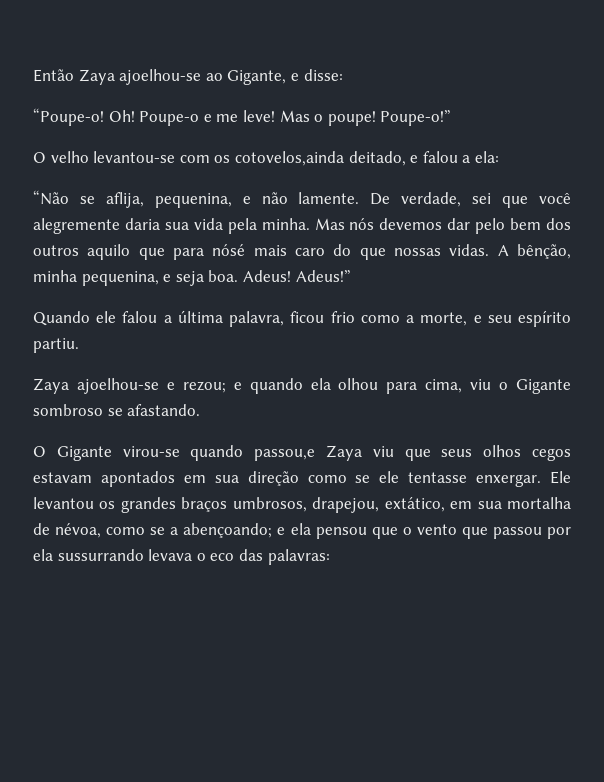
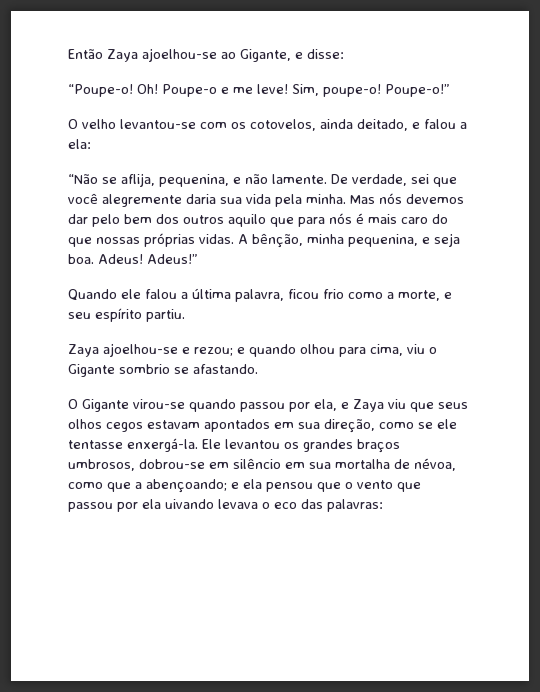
- Mas o poupe!
+ Sim, poupe-o!
- O velho levantou-se com os cotovelos,ainda deitado, e falou a ela:
+ O velho levantou-se com os cotovelos, ainda deitado, e falou a ela:
- Mas nós devemos dar pelo bem dos outros aquilo que para nósé mais caro do que nossas vidas.
+ Mas nós devemos dar pelo bem dos outros aquilo que para nós é mais caro do que nossas próprias vidas.
- Zaya ajoelhou-se e rezou; e quando ela olhou para cima, viu o Gigante sombroso se afastando.
+ Zaya ajoelhou-se e rezou; e quando olhou para cima, viu o Gigante sombrio se afastando.
- O Gigante virou-se quando passou,e Zaya viu que seus olhos cegos estavam apontados em sua direção como se ele tentasse enxergar.
+ O Gigante virou-se quando passou por ela, e Zaya viu que seus olhos cegos estavam apontados em sua direção, como se ele tentasse enxergá-la.
- Ele levantou os grandes braços umbrosos, drapejou, extático, em sua mortalha de névoa, como se a abençoando; e ela pensou que o vento que passou por ela sussurrando levava o eco das palavras:
+ Ele levantou os grandes braços umbrosos, dobrou-se em silêncio em sua mortalha de névoa, como que a abençoando; e ela pensou que o vento que passou por ela uivando levava o eco das palavras:

